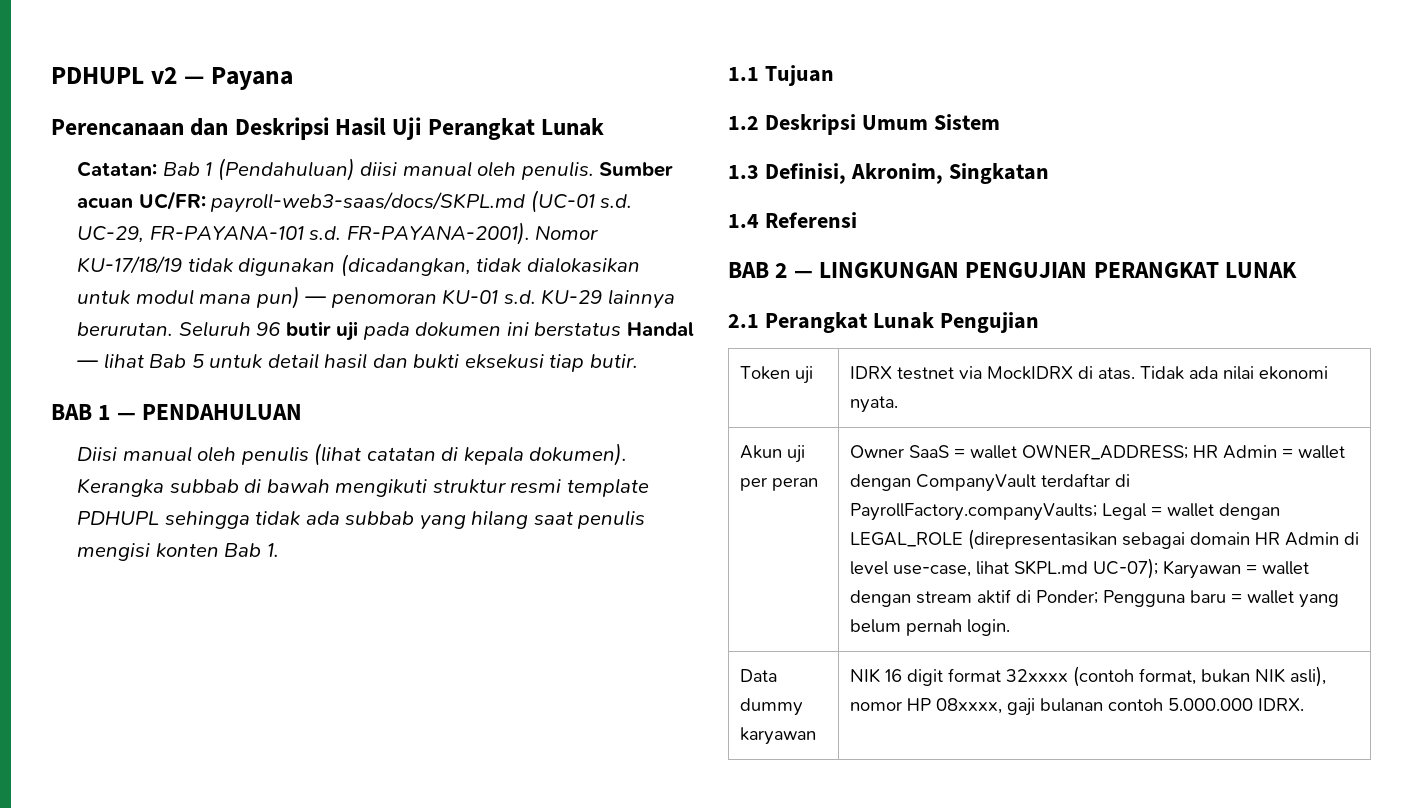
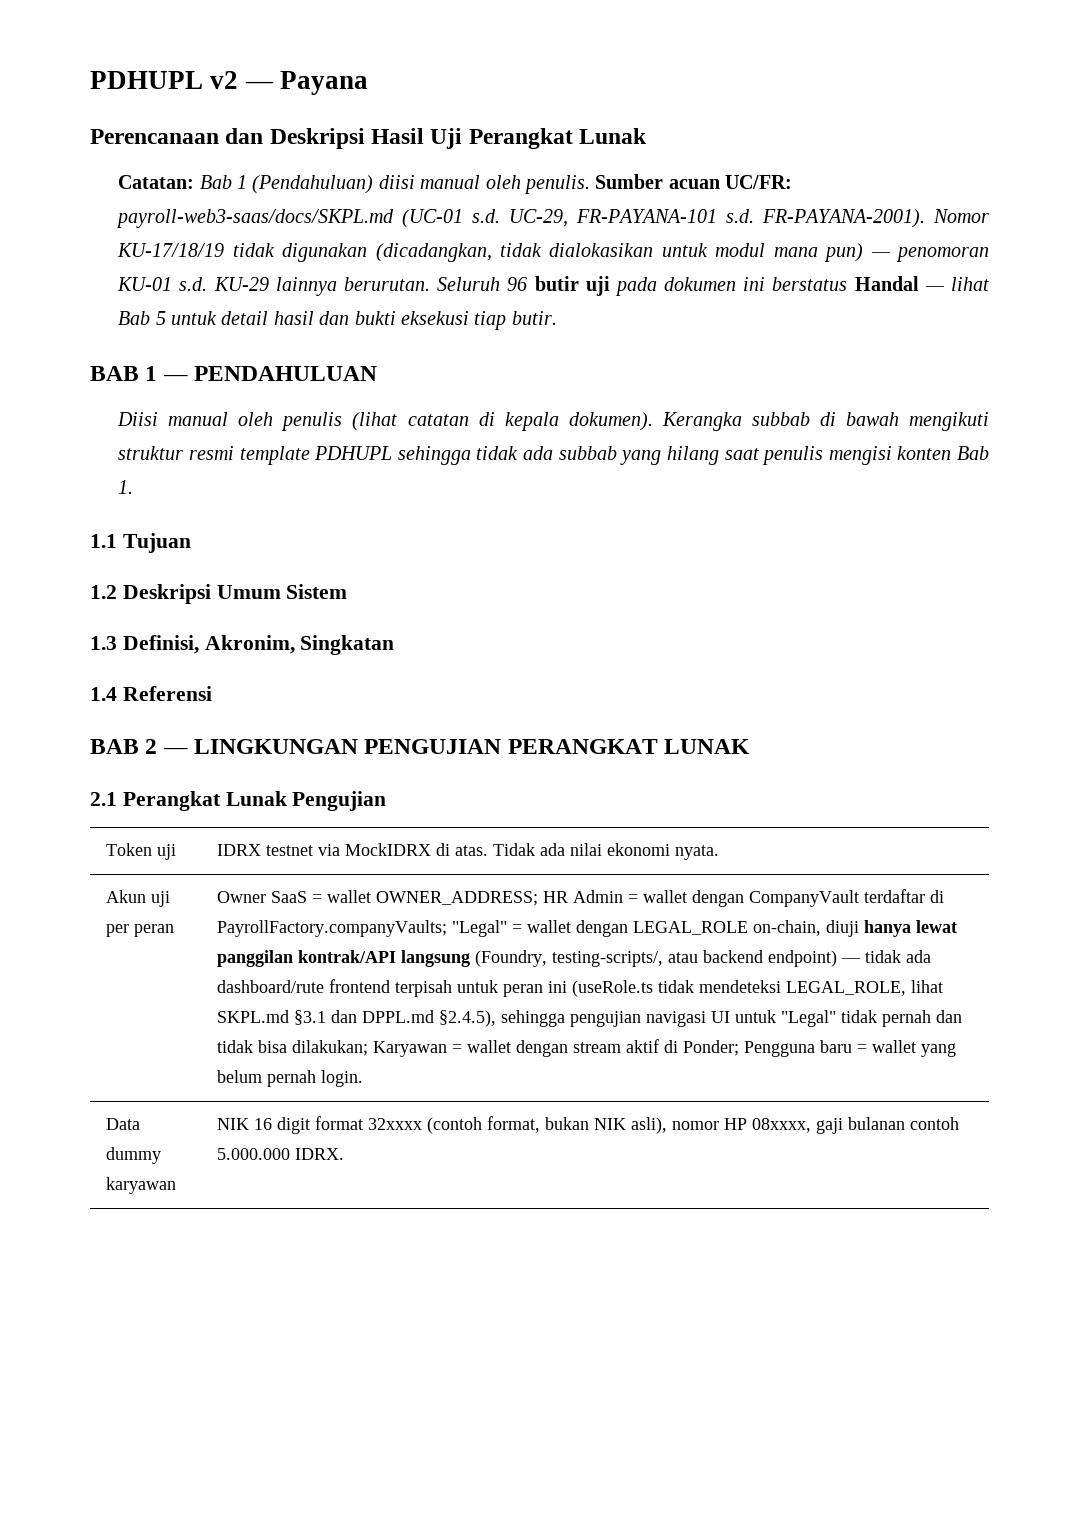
- Owner SaaS = wallet OWNER_ADDRESS; HR Admin = wallet dengan CompanyVault terdaftar di PayrollFactory.companyVaults; Legal = wallet dengan LEGAL_ROLE (direpresentasikan sebagai domain HR Admin di level use-case, lihat SKPL.md UC-07); Karyawan = wallet dengan stream aktif di Ponder; Pengguna baru = wallet yang belum pernah login.
+ Owner SaaS = wallet OWNER_ADDRESS; HR Admin = wallet dengan CompanyVault terdaftar di PayrollFactory.companyVaults; "Legal" = wallet dengan LEGAL_ROLE on-chain, diuji hanya lewat panggilan kontrak/API langsung (Foundry, testing-scripts/, atau backend endpoint) — tidak ada dashboard/rute frontend terpisah untuk peran ini (useRole.ts tidak mendeteksi LEGAL_ROLE, lihat SKPL.md §3.1 dan DPPL.md §2.4.5), sehingga pengujian navigasi UI untuk "Legal" tidak pernah dan tidak bisa dilakukan; Karyawan = wallet dengan stream aktif di Ponder; Pengguna baru = wallet yang belum pernah login.

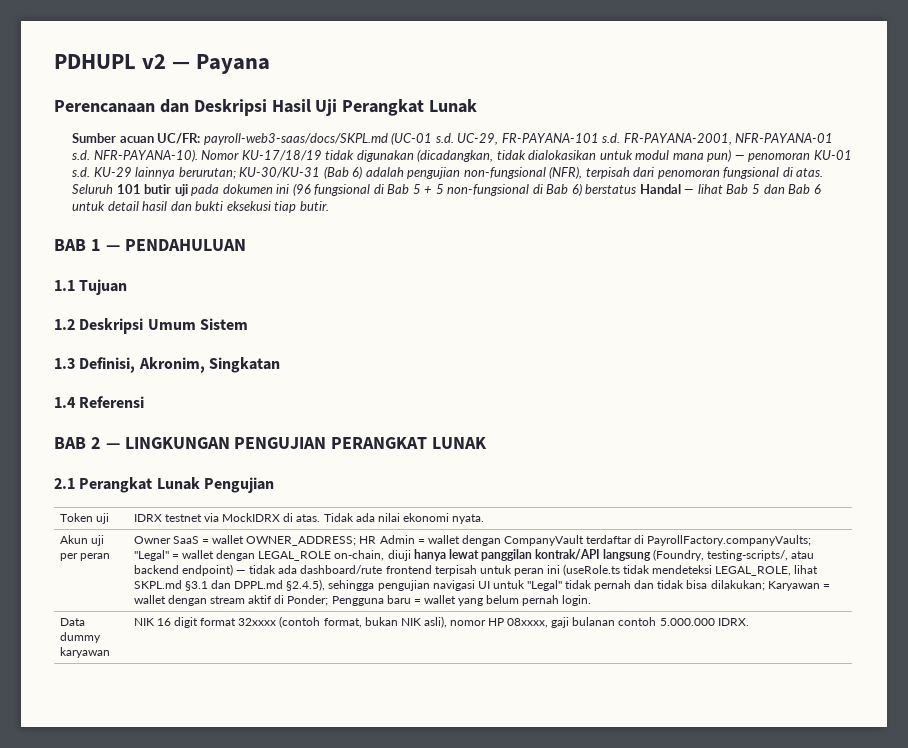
- Catatan: Bab 1 (Pendahuluan) diisi manual oleh penulis. Sumber acuan UC/FR: payroll-web3-saas/docs/SKPL.md (UC-01 s.d. UC-29, FR-PAYANA-101 s.d. FR-PAYANA-2001).
+ Sumber acuan UC/FR: payroll-web3-saas/docs/SKPL.md (UC-01 s.d. UC-29, FR-PAYANA-101 s.d. FR-PAYANA-2001, NFR-PAYANA-01 s.d. NFR-PAYANA-10).
- Nomor KU-17/18/19 tidak digunakan (dicadangkan, tidak dialokasikan untuk modul mana pun) — penomoran KU-01 s.d. KU-29 lainnya berurutan. Seluruh 96 butir uji pada dokumen ini berstatus Handal — lihat Bab 5 untuk detail hasil dan bukti eksekusi tiap butir.
+ Nomor KU-17/18/19 tidak digunakan (dicadangkan, tidak dialokasikan untuk modul mana pun) — penomoran KU-01 s.d. KU-29 lainnya berurutan; KU-30/KU-31 (Bab 6) adalah pengujian non-fungsional (NFR), terpisah dari penomoran fungsional di atas. Seluruh 101 butir uji pada dokumen ini (96 fungsional di Bab 5 + 5 non-fungsional di Bab 6) berstatus Handal — lihat Bab 5 dan Bab 6 untuk detail hasil dan bukti eksekusi tiap butir.
- Diisi manual oleh penulis (lihat catatan di kepala dokumen). Kerangka subbab di bawah mengikuti struktur resmi template PDHUPL sehingga tidak ada subbab yang hilang saat penulis mengisi konten Bab 1.

